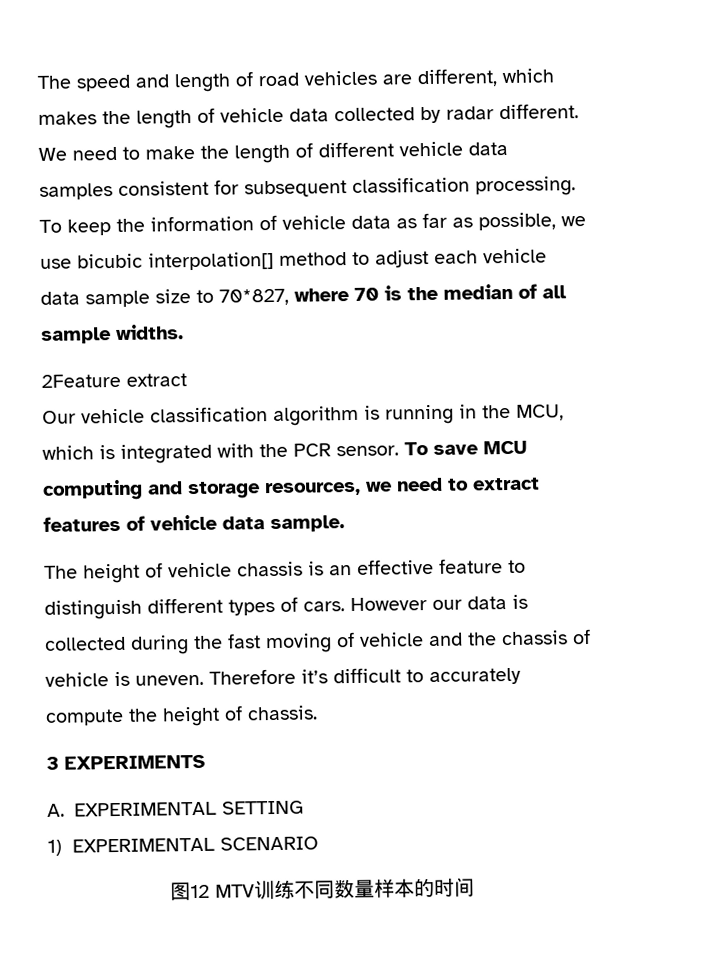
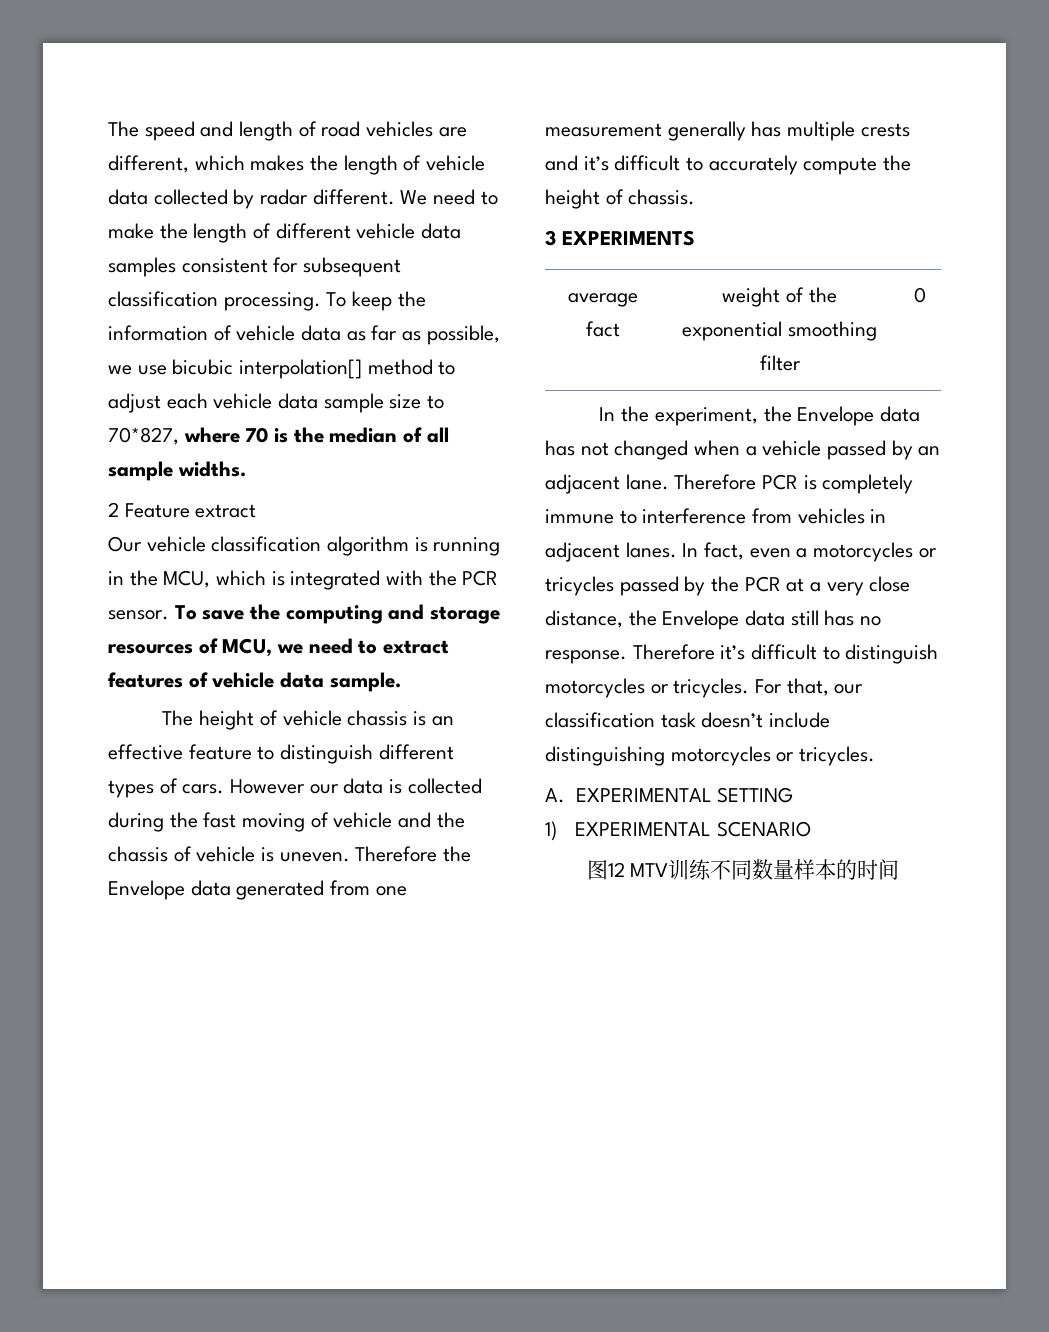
- 2Feature extract
+ 2 Feature extract
- To save MCU computing and storage resources, we need to extract features of vehicle data sample.
+ To save the computing and storage resources of MCU, we need to extract features of vehicle data sample.
- Therefore it’s difficult to accurately compute the height of chassis.
+ Therefore the Envelope data generated from one measurement generally has multiple crests and it’s difficult to accurately compute the height of chassis.
+ average fact | weight of the exponential smoothing filter | 0
+ In the experiment, the Envelope data has not changed when a vehicle passed by an adjacent lane. Therefore PCR is completely immune to interference from vehicles in adjacent lanes. In fact, even a motorcycles or tricycles passed by the PCR at a very close distance, the Envelope data still has no response. Therefore it’s difficult to distinguish motorcycles or tricycles. For that, our classification task doesn’t include distinguishing motorcycles or tricycles.

